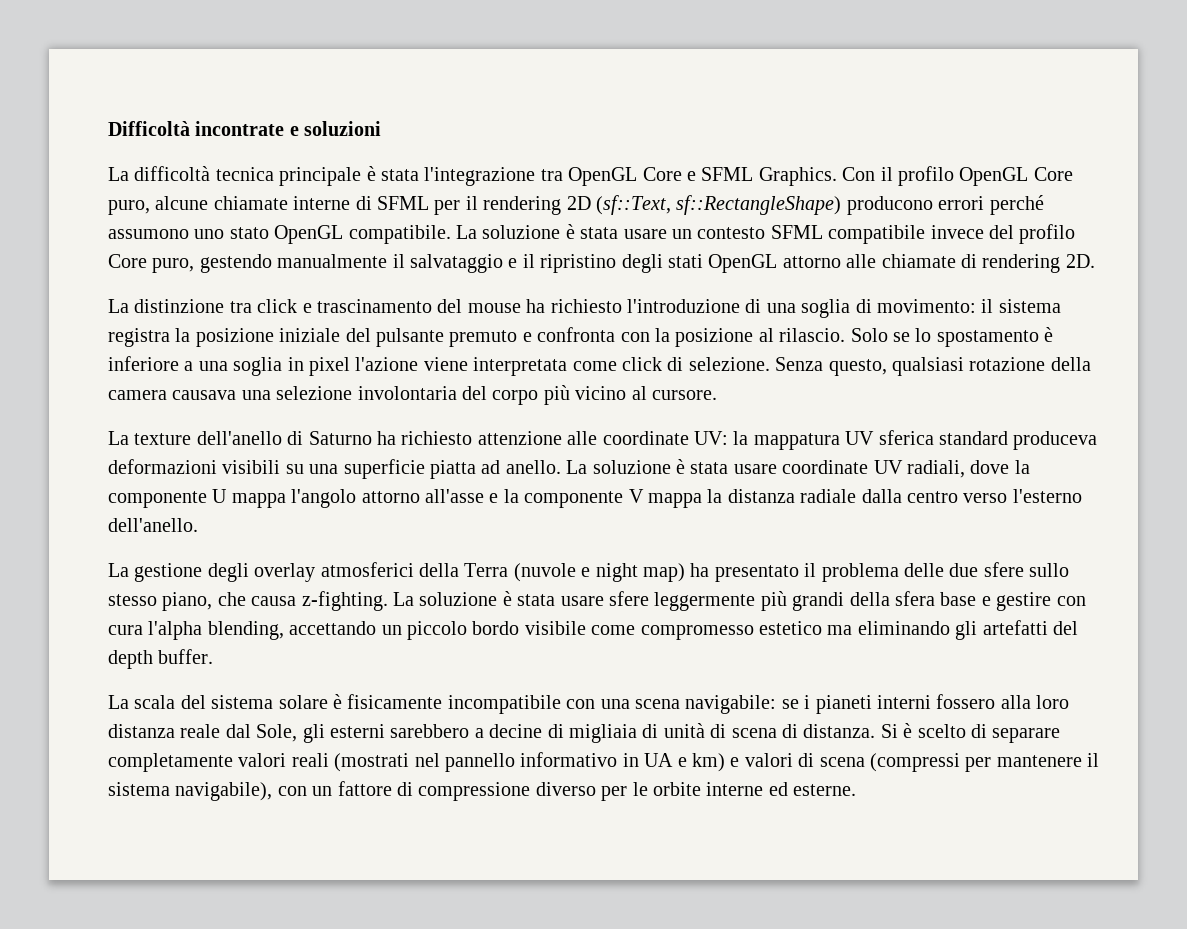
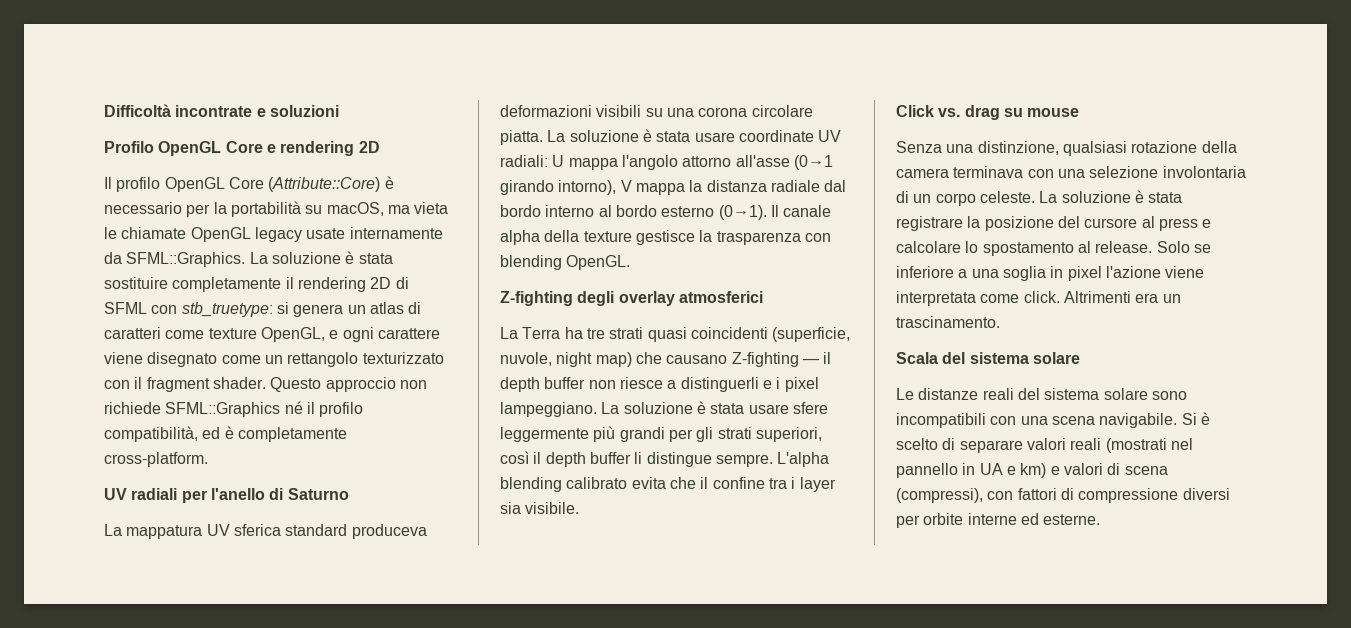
- La difficoltà tecnica principale è stata l'integrazione tra OpenGL Core e SFML Graphics. Con il profilo OpenGL Core puro, alcune chiamate interne di SFML per il rendering 2D (sf::Text, sf::RectangleShape) producono errori perché assumono uno stato OpenGL compatibile. La soluzione è stata usare un contesto SFML compatibile invece del profilo Core puro, gestendo manualmente il salvataggio e il ripristino degli stati OpenGL attorno alle chiamate di rendering 2D.
- La distinzione tra click e trascinamento del mouse ha richiesto l'introduzione di una soglia di movimento: il sistema registra la posizione iniziale del pulsante premuto e confronta con la posizione al rilascio. Solo se lo spostamento è inferiore a una soglia in pixel l'azione viene interpretata come click di selezione. Senza questo, qualsiasi rotazione della camera causava una selezione involontaria del corpo più vicino al cursore.
- La texture dell'anello di Saturno ha richiesto attenzione alle coordinate UV: la mappatura UV sferica standard produceva deformazioni visibili su una superficie piatta ad anello. La soluzione è stata usare coordinate UV radiali, dove la componente U mappa l'angolo attorno all'asse e la componente V mappa la distanza radiale dalla centro verso l'esterno dell'anello.
- La gestione degli overlay atmosferici della Terra (nuvole e night map) ha presentato il problema delle due sfere sullo stesso piano, che causa z-fighting. La soluzione è stata usare sfere leggermente più grandi della sfera base e gestire con cura l'alpha blending, accettando un piccolo bordo visibile come compromesso estetico ma eliminando gli artefatti del depth buffer.
- La scala del sistema solare è fisicamente incompatibile con una scena navigabile: se i pianeti interni fossero alla loro distanza reale dal Sole, gli esterni sarebbero a decine di migliaia di unità di scena di distanza.
+ Profilo OpenGL Core e rendering 2D
+ Il profilo OpenGL Core (Attribute::Core) è necessario per la portabilità su macOS, ma vieta le chiamate OpenGL legacy usate internamente da SFML::Graphics. La soluzione è stata sostituire completamente il rendering 2D di SFML con stb_truetype: si genera un atlas di caratteri come texture OpenGL, e ogni carattere viene disegnato come un rettangolo texturizzato con il fragment shader. Questo approccio non richiede SFML::Graphics né il profilo compatibilità, ed è completamente cross-platform.
+ UV radiali per l'anello di Saturno
+ La mappatura UV sferica standard produceva deformazioni visibili su una corona circolare piatta. La soluzione è stata usare coordinate UV radiali: U mappa l'angolo attorno all'asse (0→1 girando intorno), V mappa la distanza radiale dal bordo interno al bordo esterno (0→1). Il canale alpha della texture gestisce la trasparenza con blending OpenGL.
+ Z-fighting degli overlay atmosferici
+ La Terra ha tre strati quasi coincidenti (superficie, nuvole, night map) che causano Z-fighting — il depth buffer non riesce a distinguerli e i pixel lampeggiano. La soluzione è stata usare sfere leggermente più grandi per gli strati superiori, così il depth buffer li distingue sempre. L'alpha blending calibrato evita che il confine tra i layer sia visibile.
+ Click vs. drag su mouse
+ Senza una distinzione, qualsiasi rotazione della camera terminava con una selezione involontaria di un corpo celeste. La soluzione è stata registrare la posizione del cursore al press e calcolare lo spostamento al release. Solo se inferiore a una soglia in pixel l'azione viene interpretata come click. Altrimenti era un trascinamento.
+ Scala del sistema solare
+ Le distanze reali del sistema solare sono incompatibili con una scena navigabile.
- Si è scelto di separare completamente valori reali (mostrati nel pannello informativo in UA e km) e valori di scena (compressi per mantenere il sistema navigabile), con un fattore di compressione diverso per le orbite interne ed esterne.
+ Si è scelto di separare valori reali (mostrati nel pannello in UA e km) e valori di scena (compressi), con fattori di compressione diversi per orbite interne ed esterne.

